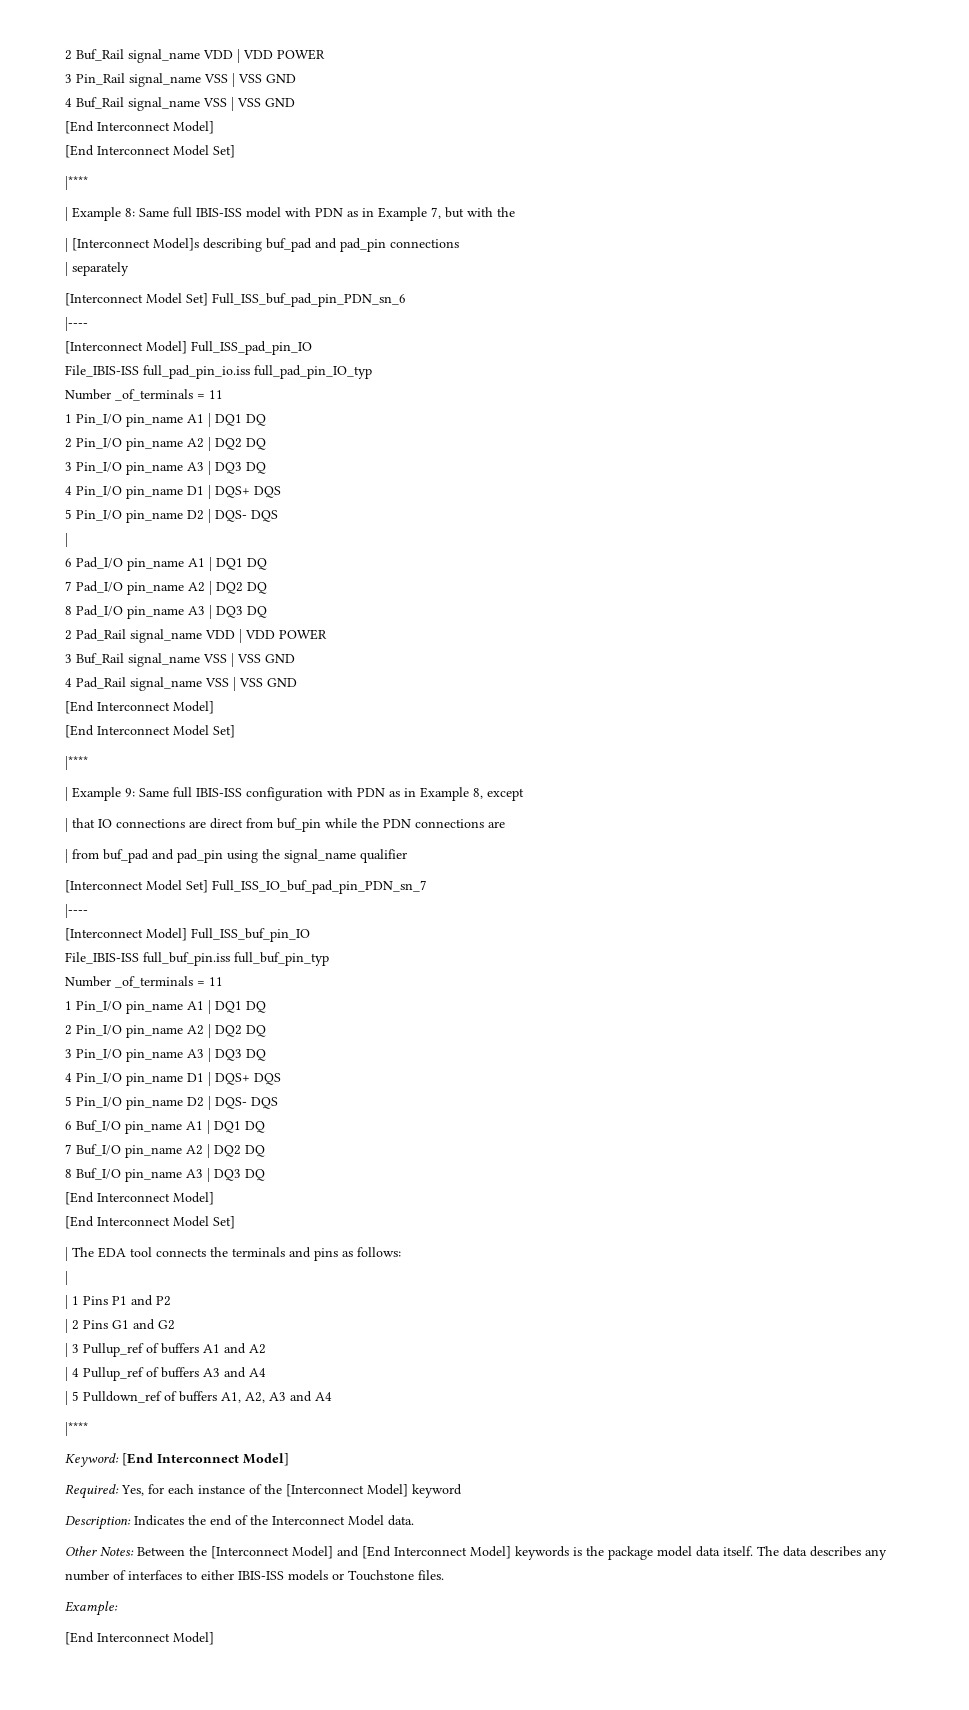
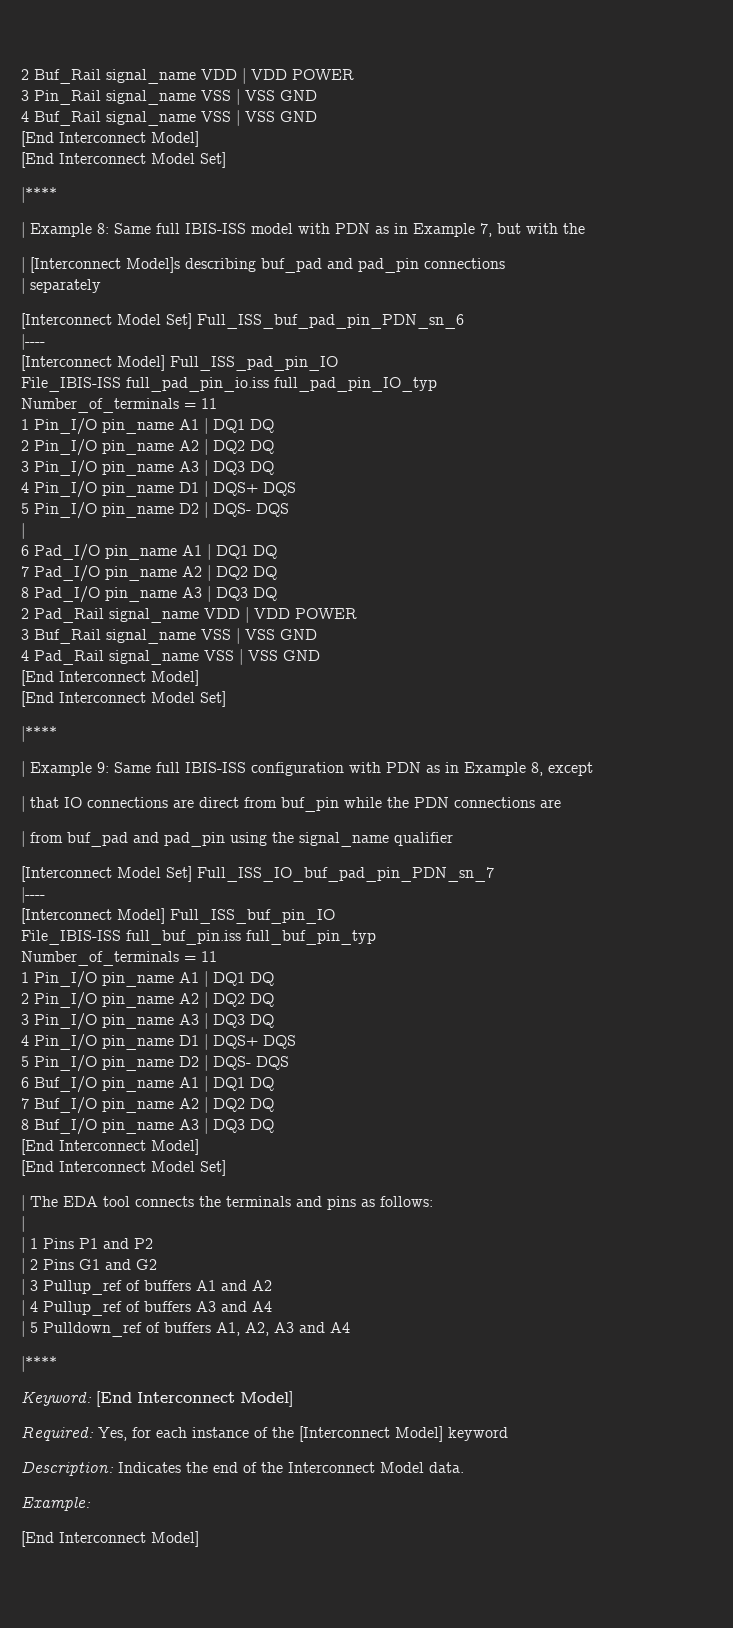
  File_IBIS-ISS full_pad_pin_io.iss full_pad_pin_IO_typ
- Number _of_terminals = 11
+ Number_of_terminals = 11
  File_IBIS-ISS full_buf_pin.iss full_buf_pin_typ
- Number _of_terminals = 11
+ Number_of_terminals = 11
- Other Notes: Between the [Interconnect Model] and [End Interconnect Model] keywords is the package model data itself. The data describes any number of interfaces to either IBIS-ISS models or Touchstone files.

